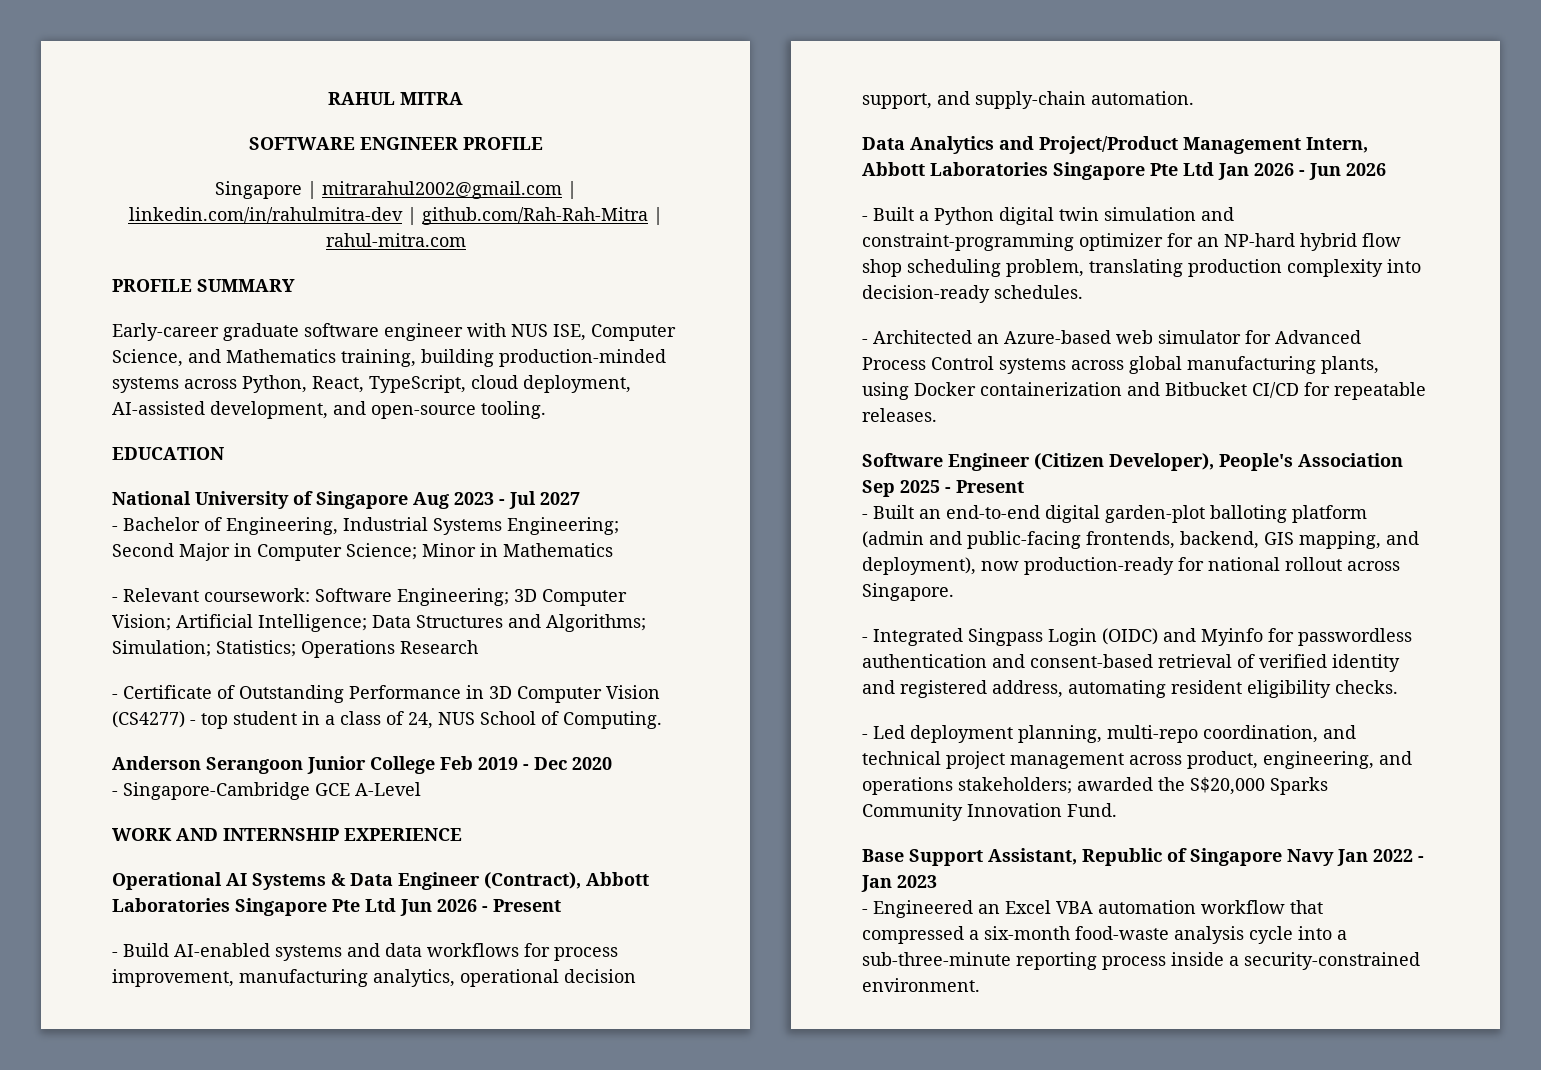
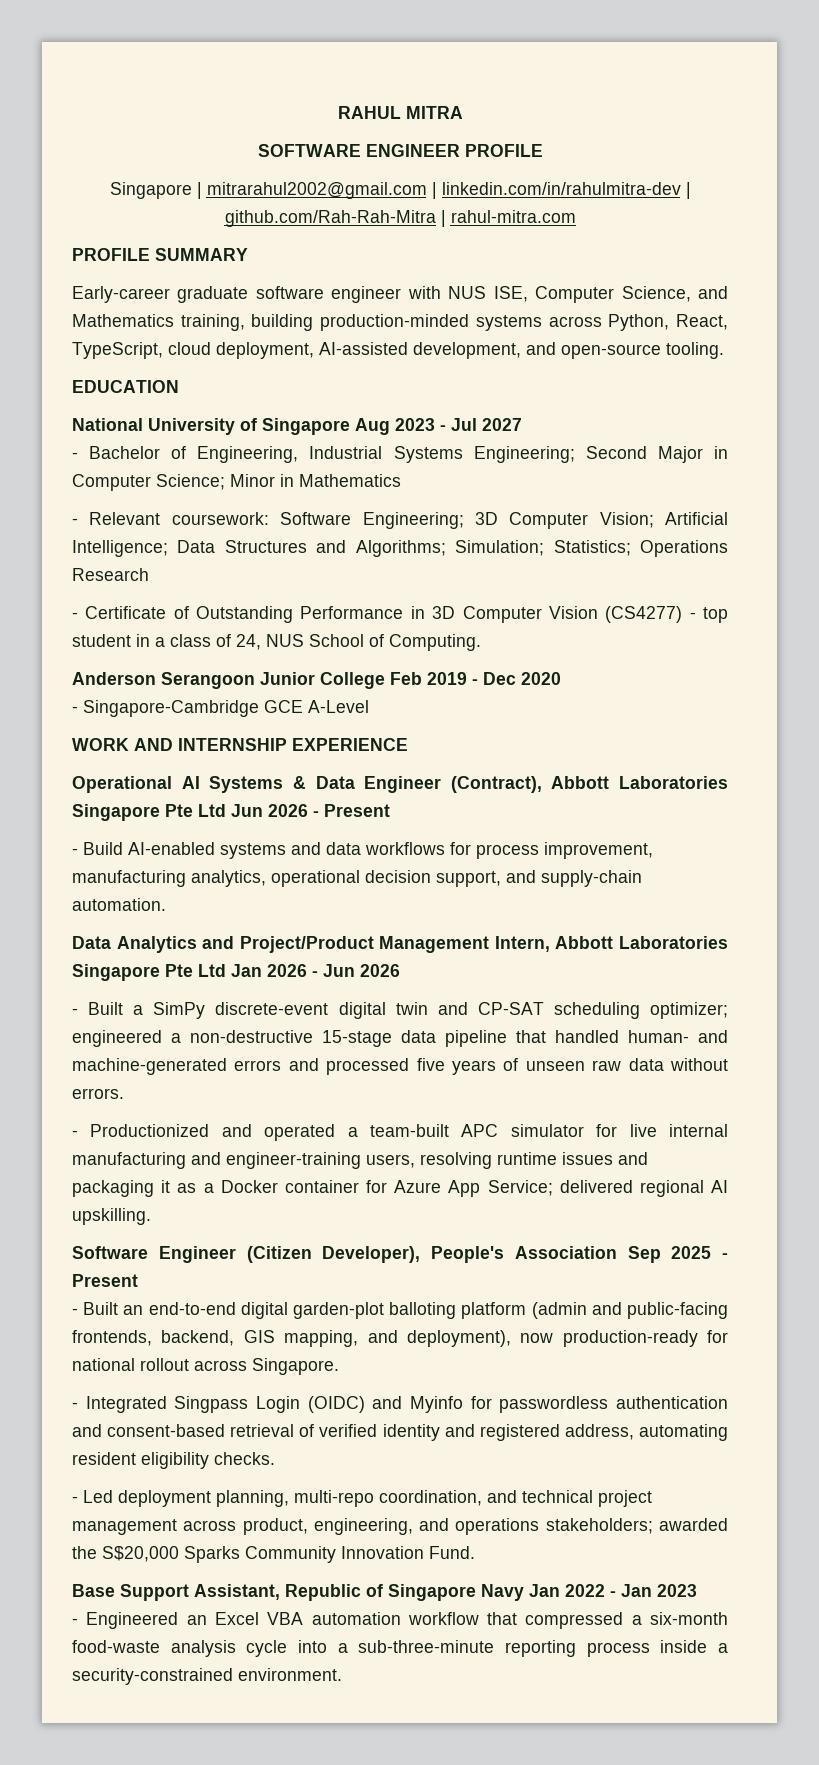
- - Built a Python digital twin simulation and constraint-programming optimizer for an NP-hard hybrid flow shop scheduling problem, translating production complexity into decision-ready schedules.
- - Architected an Azure-based web simulator for Advanced Process Control systems across global manufacturing plants, using Docker containerization and Bitbucket CI/CD for repeatable releases.
+ - Built a SimPy discrete-event digital twin and CP-SAT scheduling optimizer; engineered a non-destructive 15-stage data pipeline that handled human- and machine-generated errors and processed five years of unseen raw data without errors.
+ - Productionized and operated a team-built APC simulator for live internal manufacturing and engineer-training users, resolving runtime issues and packaging it as a Docker container for Azure App Service; delivered regional AI upskilling.

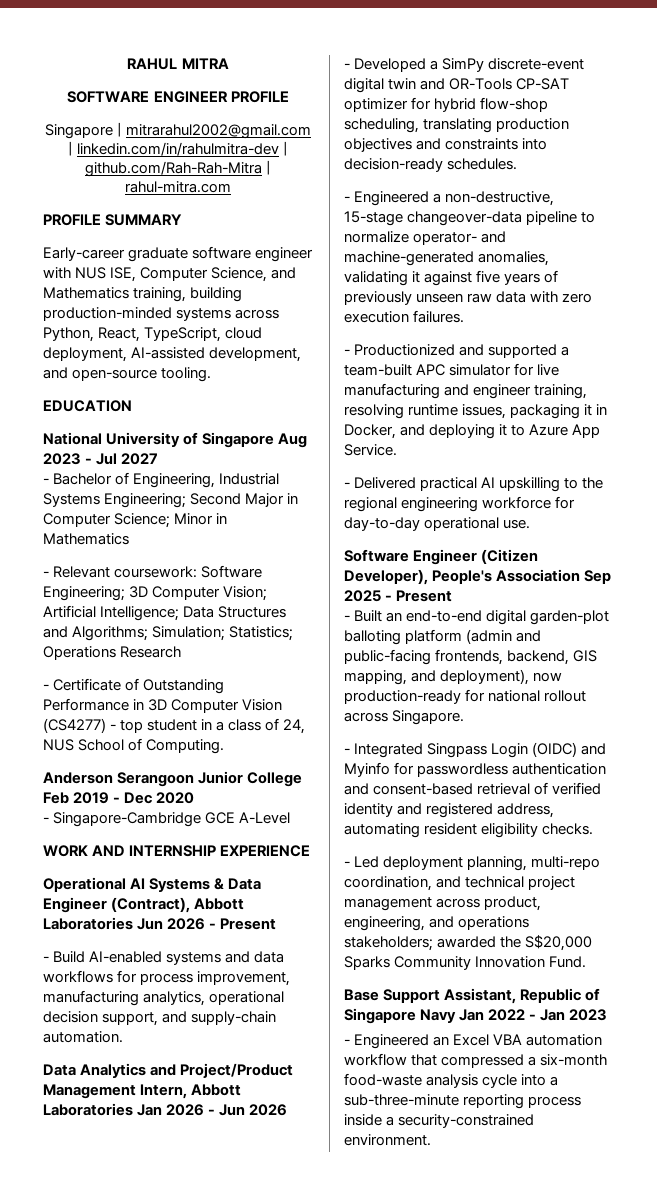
- Operational AI Systems & Data Engineer (Contract), Abbott Laboratories Singapore Pte Ltd Jun 2026 - Present
+ Operational AI Systems & Data Engineer (Contract), Abbott Laboratories Jun 2026 - Present
- Data Analytics and Project/Product Management Intern, Abbott Laboratories Singapore Pte Ltd Jan 2026 - Jun 2026
+ Data Analytics and Project/Product Management Intern, Abbott Laboratories Jan 2026 - Jun 2026
- - Built a SimPy discrete-event digital twin and CP-SAT scheduling optimizer; engineered a non-destructive 15-stage data pipeline that handled human- and machine-generated errors and processed five years of unseen raw data without errors.
+ - Developed a SimPy discrete-event digital twin and OR-Tools CP-SAT optimizer for hybrid flow-shop scheduling, translating production objectives and constraints into decision-ready schedules.
+ - Engineered a non-destructive, 15-stage changeover-data pipeline to normalize operator- and machine-generated anomalies, validating it against five years of previously unseen raw data with zero execution failures.
- - Productionized and operated a team-built APC simulator for live internal manufacturing and engineer-training users, resolving runtime issues and packaging it as a Docker container for Azure App Service; delivered regional AI upskilling.
+ - Productionized and supported a team-built APC simulator for live manufacturing and engineer training, resolving runtime issues, packaging it in Docker, and deploying it to Azure App Service.
+ - Delivered practical AI upskilling to the regional engineering workforce for day-to-day operational use.

